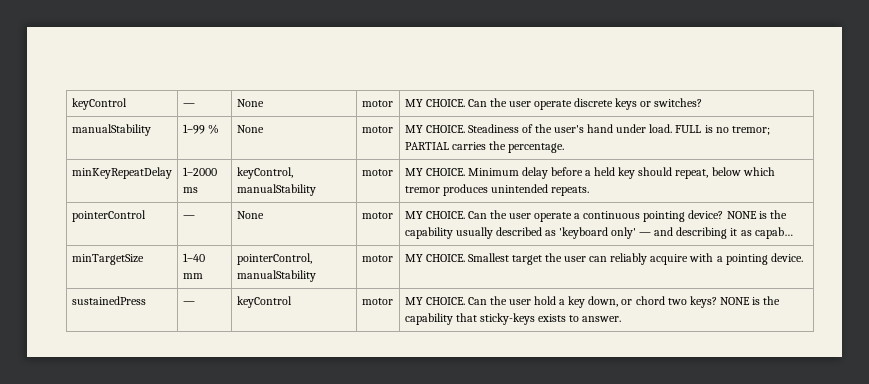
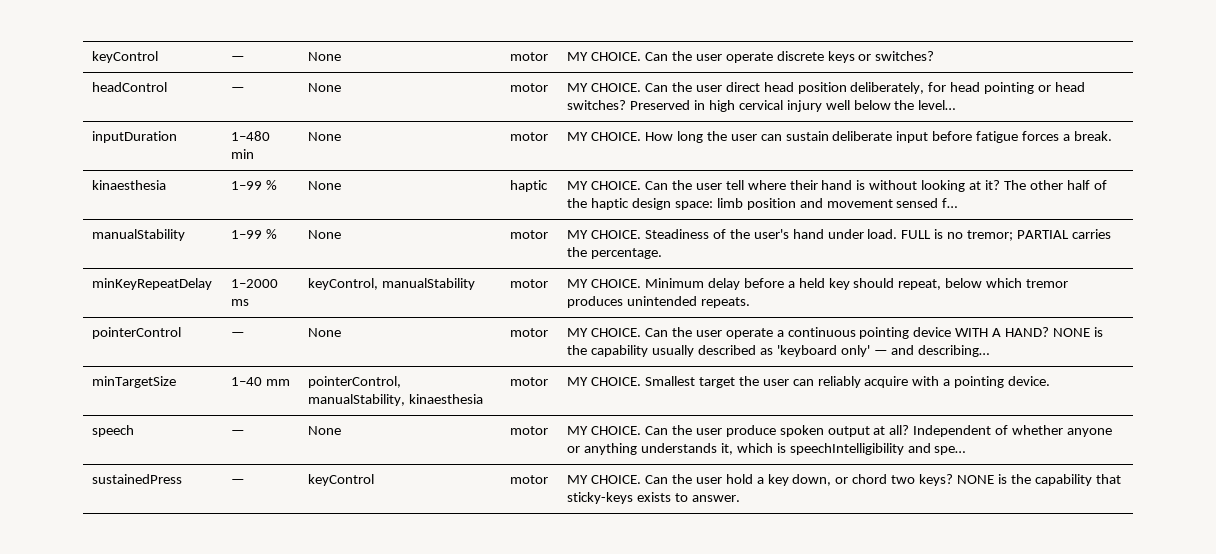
+ headControl | — | None | motor | MY CHOICE. Can the user direct head position deliberately, for head pointing or head switches? Preserved in high cervical injury well below the level…
+ inputDuration | 1–480 min | None | motor | MY CHOICE. How long the user can sustain deliberate input before fatigue forces a break.
+ kinaesthesia | 1–99 % | None | haptic | MY CHOICE. Can the user tell where their hand is without looking at it? The other half of the haptic design space: limb position and movement sensed f…
- pointerControl | — | None | motor | MY CHOICE. Can the user operate a continuous pointing device? NONE is the capability usually described as 'keyboard only' — and describing it as capab…
+ pointerControl | — | None | motor | MY CHOICE. Can the user operate a continuous pointing device WITH A HAND? NONE is the capability usually described as 'keyboard only' — and describing…
- minTargetSize | 1–40 mm | pointerControl, manualStability | motor | MY CHOICE. Smallest target the user can reliably acquire with a pointing device.
+ minTargetSize | 1–40 mm | pointerControl, manualStability, kinaesthesia | motor | MY CHOICE. Smallest target the user can reliably acquire with a pointing device.
+ speech | — | None | motor | MY CHOICE. Can the user produce spoken output at all? Independent of whether anyone or anything understands it, which is speechIntelligibility and spe…

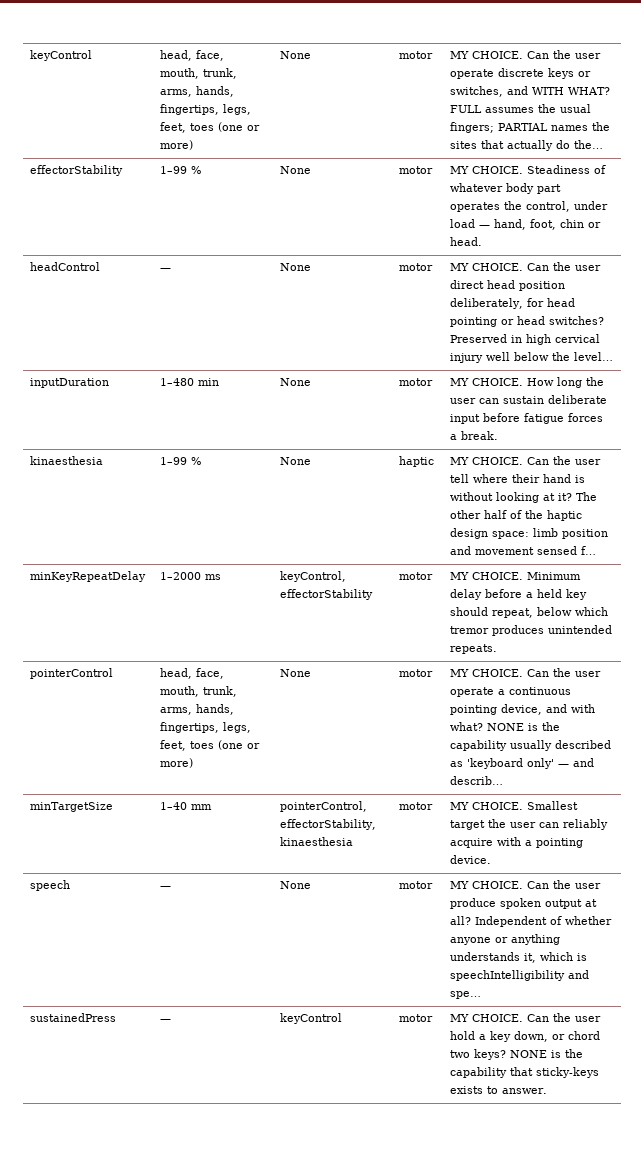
- keyControl | —
+ keyControl | head, face, mouth, trunk, arms, hands, fingertips, legs, feet, toes (one or more)
- Can the user operate discrete keys or switches?
+ Can the user operate discrete keys or switches, and WITH WHAT? FULL assumes the usual fingers; PARTIAL names the sites that actually do the…
+ effectorStability | 1–99 % | None | motor | MY CHOICE. Steadiness of whatever body part operates the control, under load — hand, foot, chin or head.
- manualStability | 1–99 % | None | motor | MY CHOICE. Steadiness of the user's hand under load. FULL is no tremor; PARTIAL carries the percentage.
- minKeyRepeatDelay | 1–2000 ms | keyControl, manualStability | motor | MY CHOICE. Minimum delay before a held key should repeat, below which tremor produces unintended repeats.
+ minKeyRepeatDelay | 1–2000 ms | keyControl, effectorStability | motor | MY CHOICE. Minimum delay before a held key should repeat, below which tremor produces unintended repeats.
- pointerControl | —
+ pointerControl | head, face, mouth, trunk, arms, hands, fingertips, legs, feet, toes (one or more)
- Can the user operate a continuous pointing device WITH A HAND?
+ Can the user operate a continuous pointing device, and with what?
- NONE is the capability usually described as 'keyboard only' — and describing…
+ NONE is the capability usually described as 'keyboard only' — and describ…
- minTargetSize | 1–40 mm | pointerControl, manualStability, kinaesthesia | motor | MY CHOICE. Smallest target the user can reliably acquire with a pointing device.
+ minTargetSize | 1–40 mm | pointerControl, effectorStability, kinaesthesia | motor | MY CHOICE. Smallest target the user can reliably acquire with a pointing device.

